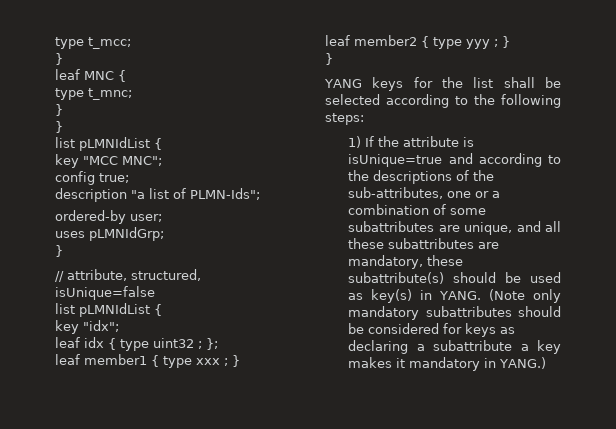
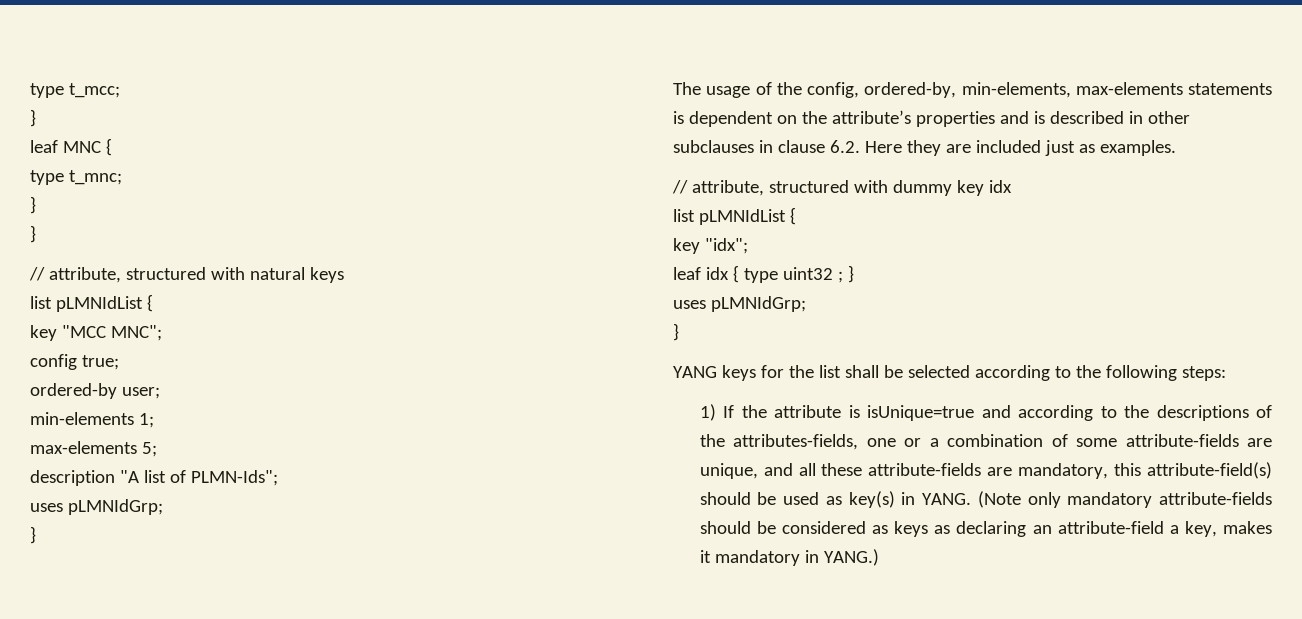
+ // attribute, structured with natural keys
+ ordered-by user;
+ min-elements 1;
+ max-elements 5;
- description "a list of PLMN-Ids";
- ordered-by user;
+ description "A list of PLMN-Ids";
  uses pLMNIdGrp;
  }
- // attribute, structured, isUnique=false
+ The usage of the config, ordered-by, min-elements, max-elements statements is dependent on the attribute’s properties and is described in other subclauses in clause 6.2. Here they are included just as examples.
+ // attribute, structured with dummy key idx
- leaf idx { type uint32 ; };
- leaf member1 { type xxx ; }
- leaf member2 { type yyy ; }
+ leaf idx { type uint32 ; }
+ uses pLMNIdGrp;
- 1) If the attribute is isUnique=true and according to the descriptions of the sub-attributes, one or a combination of some subattributes are unique, and all these subattributes are mandatory, these subattribute(s) should be used as key(s) in YANG.
+ 1) If the attribute is isUnique=true and according to the descriptions of the attributes-fields, one or a combination of some attribute-fields are unique, and all these attribute-fields are mandatory, this attribute-field(s) should be used as key(s) in YANG.
- (Note only mandatory subattributes should be considered for keys as declaring a subattribute a key makes it mandatory in YANG.)
+ (Note only mandatory attribute-fields should be considered as keys as declaring an attribute-field a key, makes it mandatory in YANG.)

